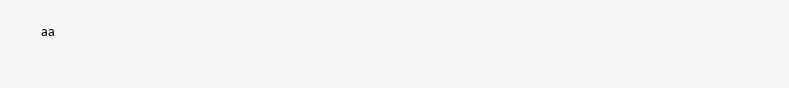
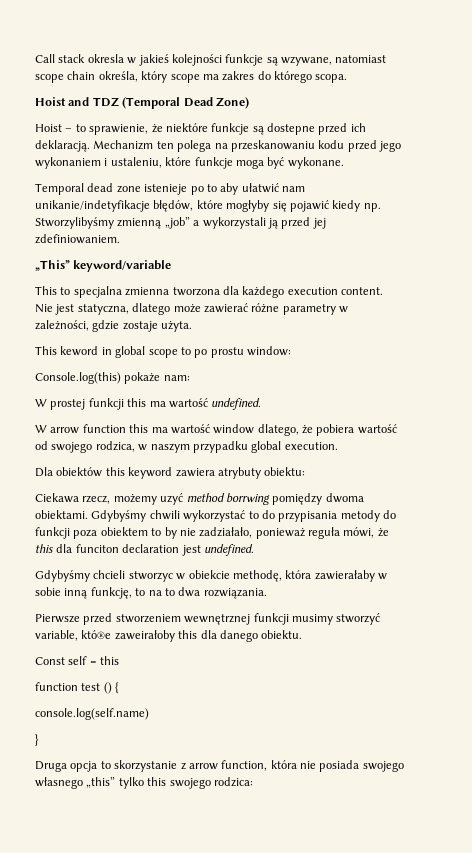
- aa
+ Call stack okresla w jakieś kolejności funkcje są wzywane, natomiast scope chain określa, który scope ma zakres do którego scopa.
+ Hoist and TDZ (Temporal Dead Zone)
+ Hoist – to sprawienie, że niektóre funkcje są dostepne przed ich deklaracją. Mechanizm ten polega na przeskanowaniu kodu przed jego wykonaniem i ustaleniu, które funkcje moga być wykonane.
+ Temporal dead zone istenieje po to aby ułatwić nam unikanie/indetyfikacje błędów, które mogłyby się pojawić kiedy np. Stworzylibyśmy zmienną „job” a wykorzystali ją przed jej zdefiniowaniem.
+ „This” keyword/variable
+ This to specjalna zmienna tworzona dla każdego execution content. Nie jest statyczna, dlatego może zawierać różne parametry w zależności, gdzie zostaje użyta.
+ This keword in global scope to po prostu window:
+ Console.log(this) pokaże nam:
+ W prostej funkcji this ma wartość undefined.
+ W arrow function this ma wartość window dlatego, że pobiera wartość od swojego rodzica, w naszym przypadku global execution.
+ Dla obiektów this keyword zawiera atrybuty obiektu:
+ Ciekawa rzecz, możemy uzyć method borrwing pomiędzy dwoma obiektami. Gdybyśmy chwili wykorzystać to do przypisania metody do funkcji poza obiektem to by nie zadziałało, ponieważ reguła mówi, że this dla funciton declaration jest undefined.
+ Gdybyśmy chcieli stworzyc w obiekcie methodę, która zawierałaby w sobie inną funkcję, to na to dwa rozwiązania.
+ Pierwsze przed stworzeniem wewnętrznej funkcji musimy stworzyć variable, któ®e zaweirałoby this dla danego obiektu.
+ Const self = this
+ function test () {
+ console.log(self.name)
+ }
+ Druga opcja to skorzystanie z arrow function, która nie posiada swojego własnego „this” tylko this swojego rodzica:

